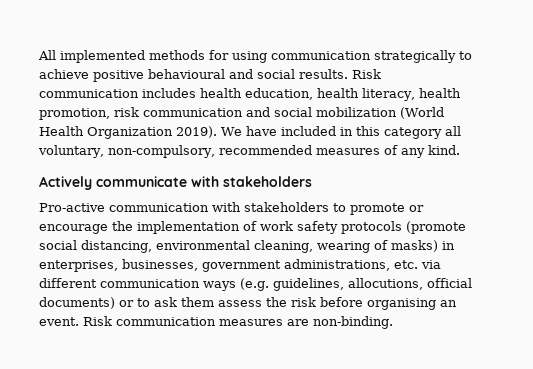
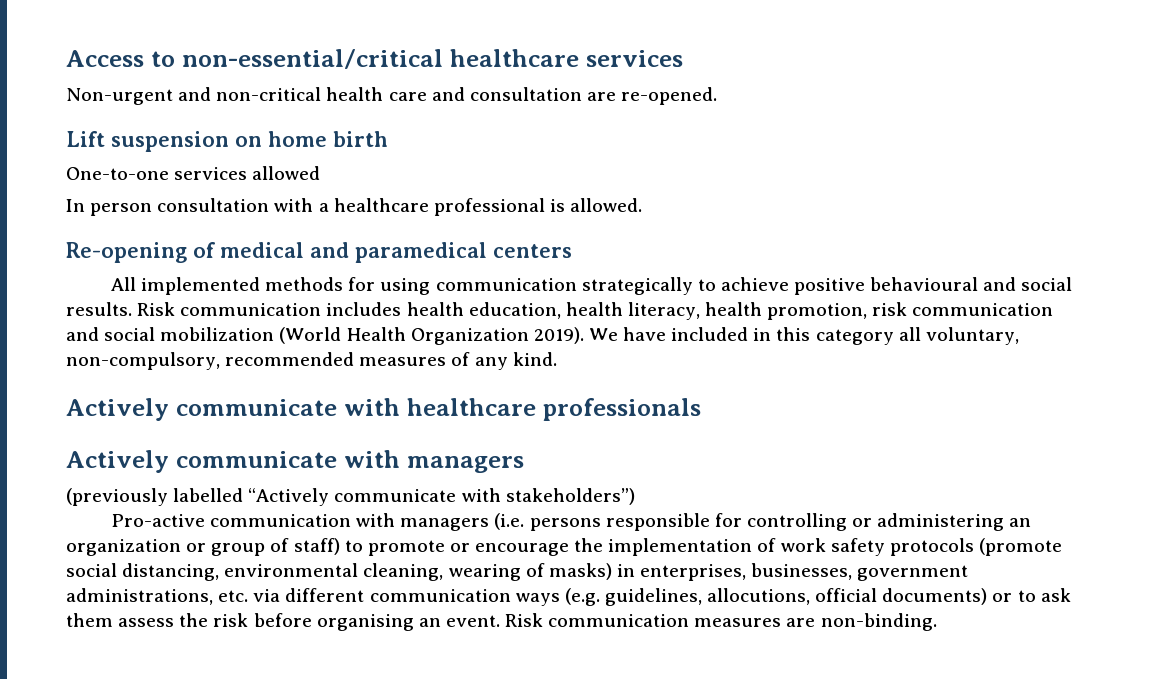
+ Access to non-essential/critical healthcare services
+ Non-urgent and non-critical health care and consultation are re-opened.
+ Lift suspension on home birth
+ One-to-one services allowed
+ In person consultation with a healthcare professional is allowed.
+ Re-opening of medical and paramedical centers
- Actively communicate with stakeholders
- Pro-active communication with stakeholders to promote or encourage the implementation of work safety protocols (promote social distancing, environmental cleaning, wearing of masks) in enterprises, businesses, government administrations, etc. via different communication ways (e.g. guidelines, allocutions, official documents) or to ask them assess the risk before organising an event.
+ Actively communicate with healthcare professionals
+ Actively communicate with managers
+ (previously labelled “Actively communicate with stakeholders”)
+ Pro-active communication with managers (i.e. persons responsible for controlling or administering an organization or group of staff) to promote or encourage the implementation of work safety protocols (promote social distancing, environmental cleaning, wearing of masks) in enterprises, businesses, government administrations, etc. via different communication ways (e.g. guidelines, allocutions, official documents) or to ask them assess the risk before organising an event.

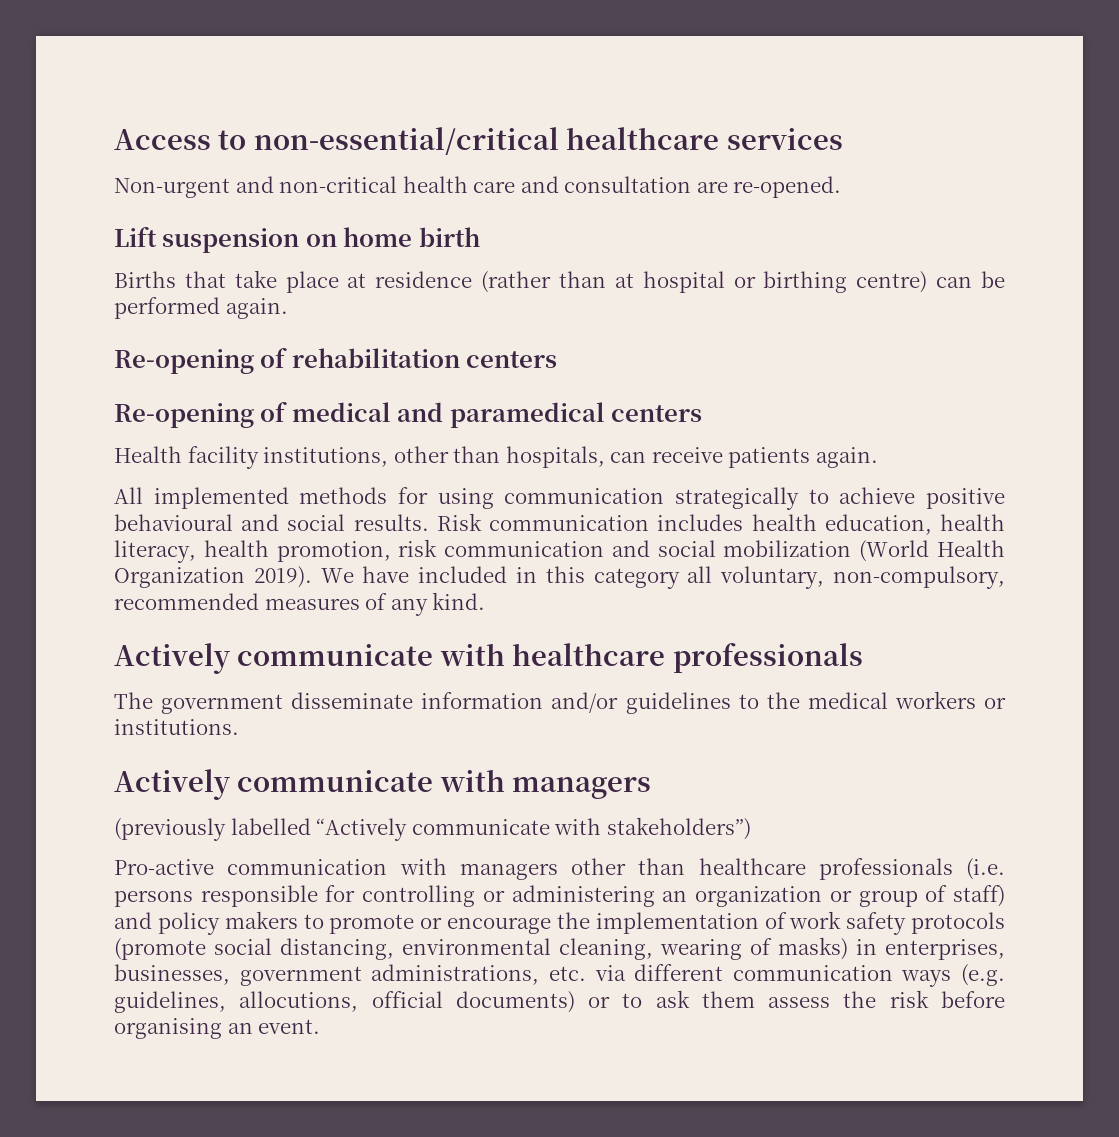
- One-to-one services allowed
- In person consultation with a healthcare professional is allowed.
+ Births that take place at residence (rather than at hospital or birthing centre) can be performed again.
+ Re-opening of rehabilitation centers
+ Health facility institutions, other than hospitals, can receive patients again.
+ The government disseminate information and/or guidelines to the medical workers or institutions.
- Pro-active communication with managers (i.e. persons responsible for controlling or administering an organization or group of staff) to promote or encourage the implementation of work safety protocols (promote social distancing, environmental cleaning, wearing of masks) in enterprises, businesses, government administrations, etc. via different communication ways (e.g. guidelines, allocutions, official documents) or to ask them assess the risk before organising an event. Risk communication measures are non-binding.
+ Pro-active communication with managers other than healthcare professionals (i.e. persons responsible for controlling or administering an organization or group of staff) and policy makers to promote or encourage the implementation of work safety protocols (promote social distancing, environmental cleaning, wearing of masks) in enterprises, businesses, government administrations, etc. via different communication ways (e.g. guidelines, allocutions, official documents) or to ask them assess the risk before organising an event.

